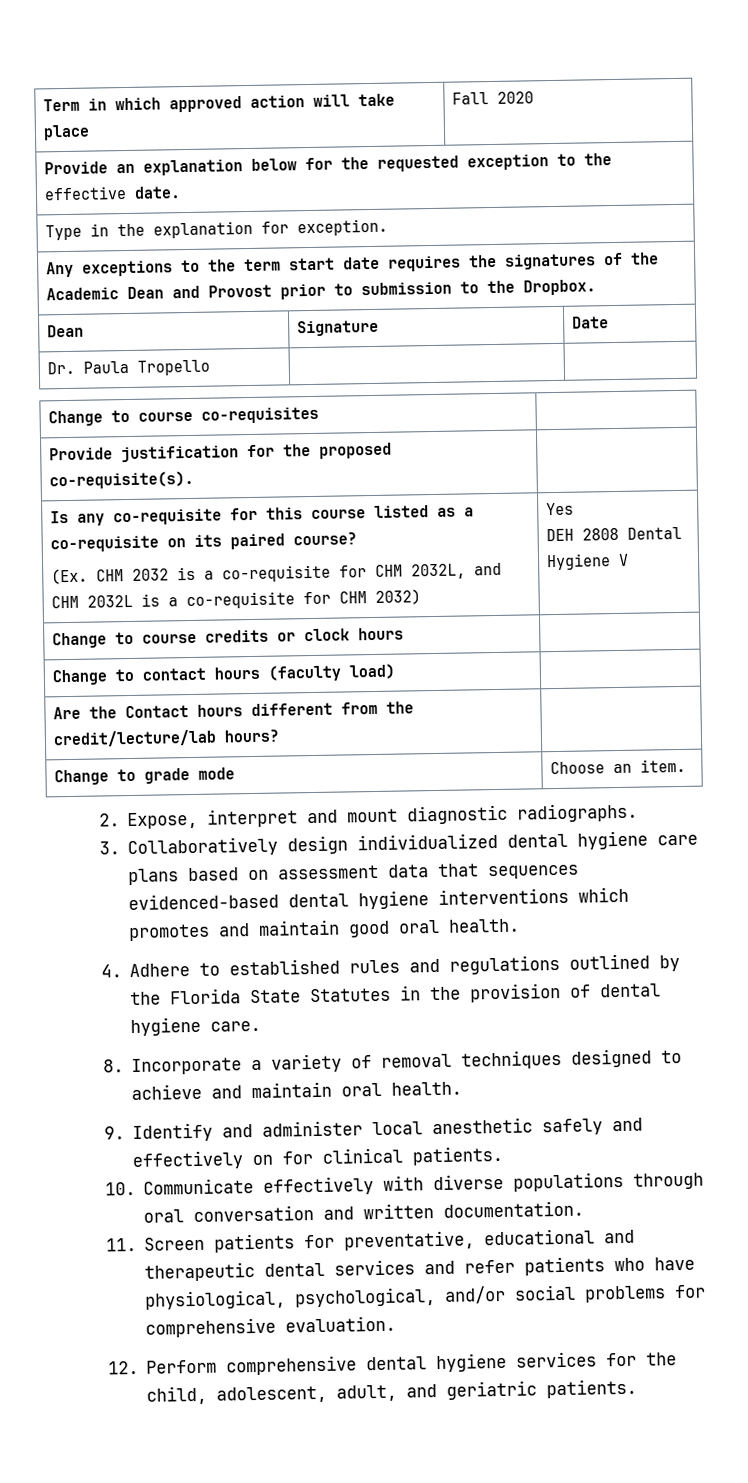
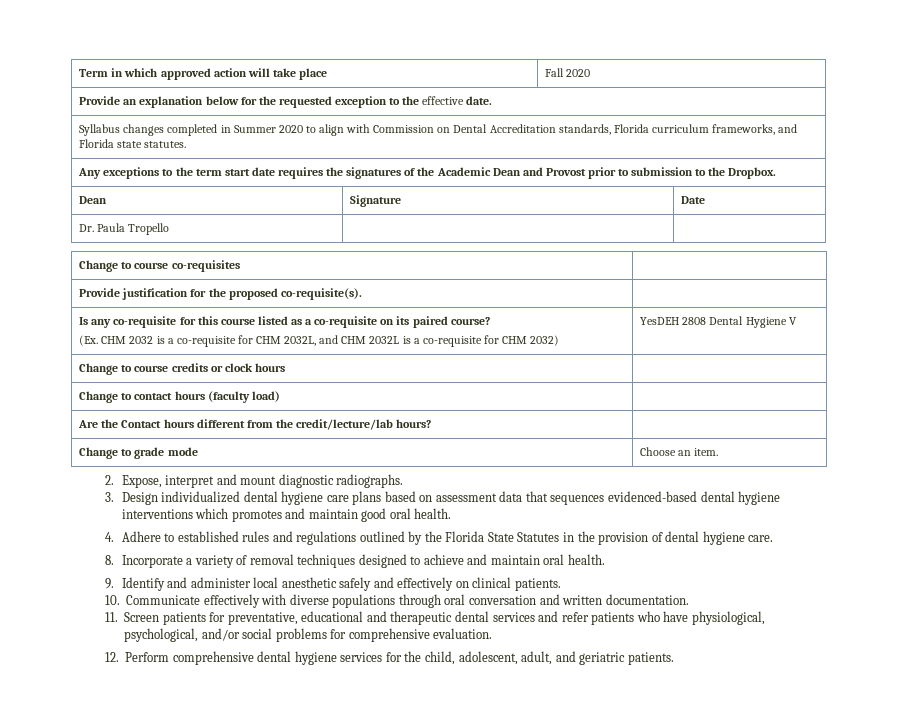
- Type in the explanation for exception.
+ Syllabus changes completed in Summer 2020 to align with Commission on Dental Accreditation standards, Florida curriculum frameworks, and Florida state statutes.
  Is any co-requisite for this course listed as a co-requisite on its paired course?
- (Ex. CHM 2032 is a co-requisite for CHM 2032L, and CHM 2032L is a co-requisite for CHM 2032) | Yes
- DEH 2808 Dental Hygiene V
+ (Ex. CHM 2032 is a co-requisite for CHM 2032L, and CHM 2032L is a co-requisite for CHM 2032) | YesDEH 2808 Dental Hygiene V
- 3. Collaboratively design individualized dental hygiene care plans based on assessment data that sequences evidenced-based dental hygiene interventions which promotes and maintain good oral health.
+ 3. Design individualized dental hygiene care plans based on assessment data that sequences evidenced-based dental hygiene interventions which promotes and maintain good oral health.
- 9. Identify and administer local anesthetic safely and effectively on for clinical patients.
+ 9. Identify and administer local anesthetic safely and effectively on clinical patients.

